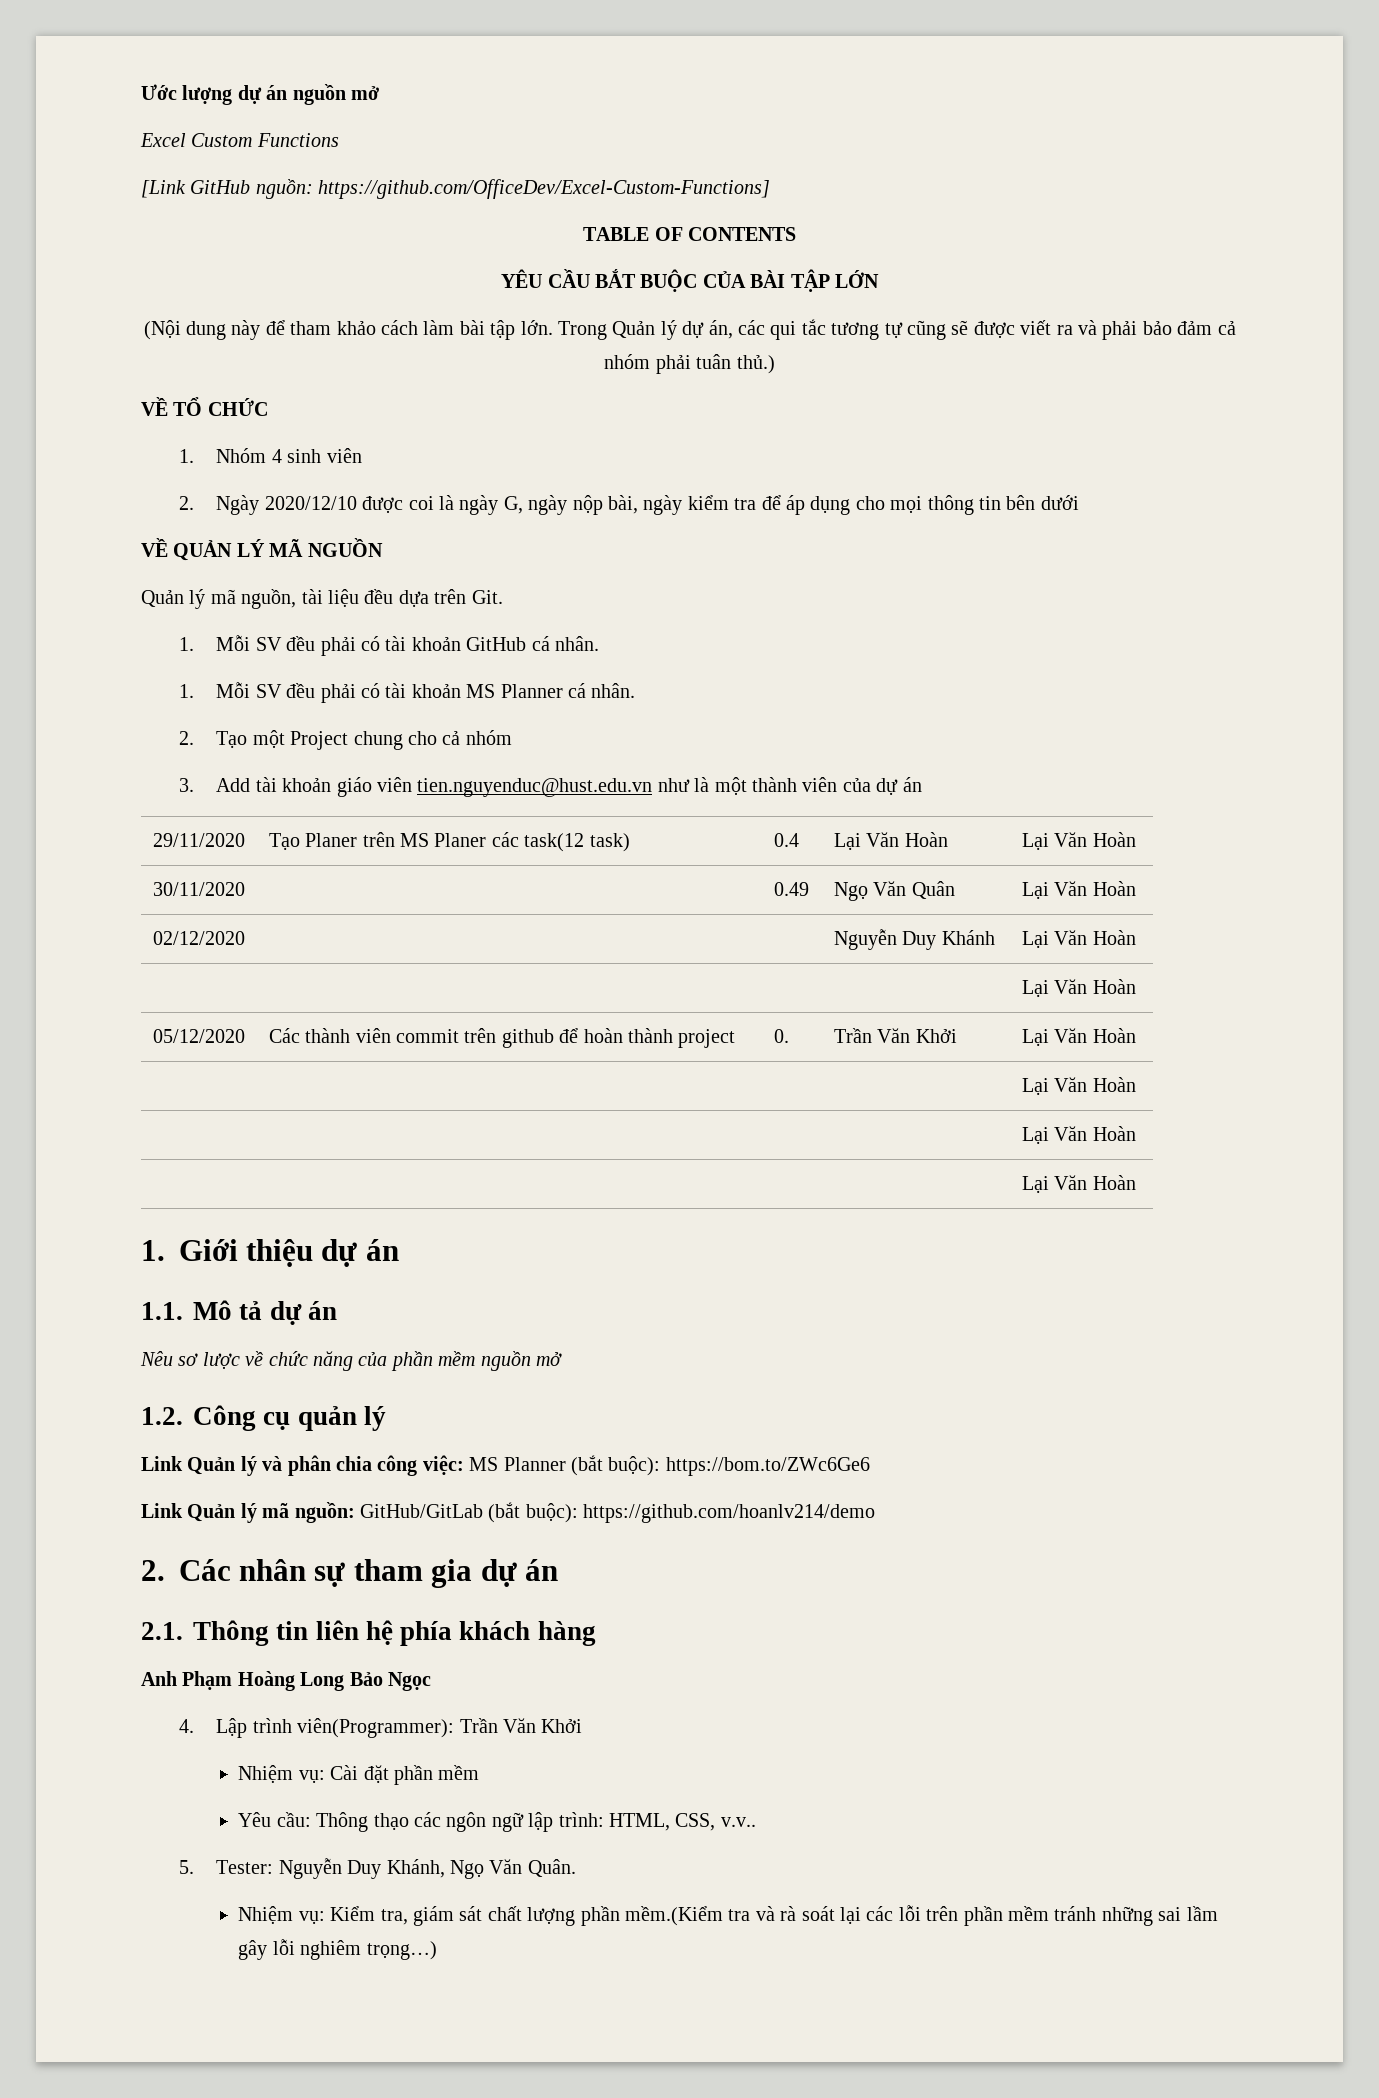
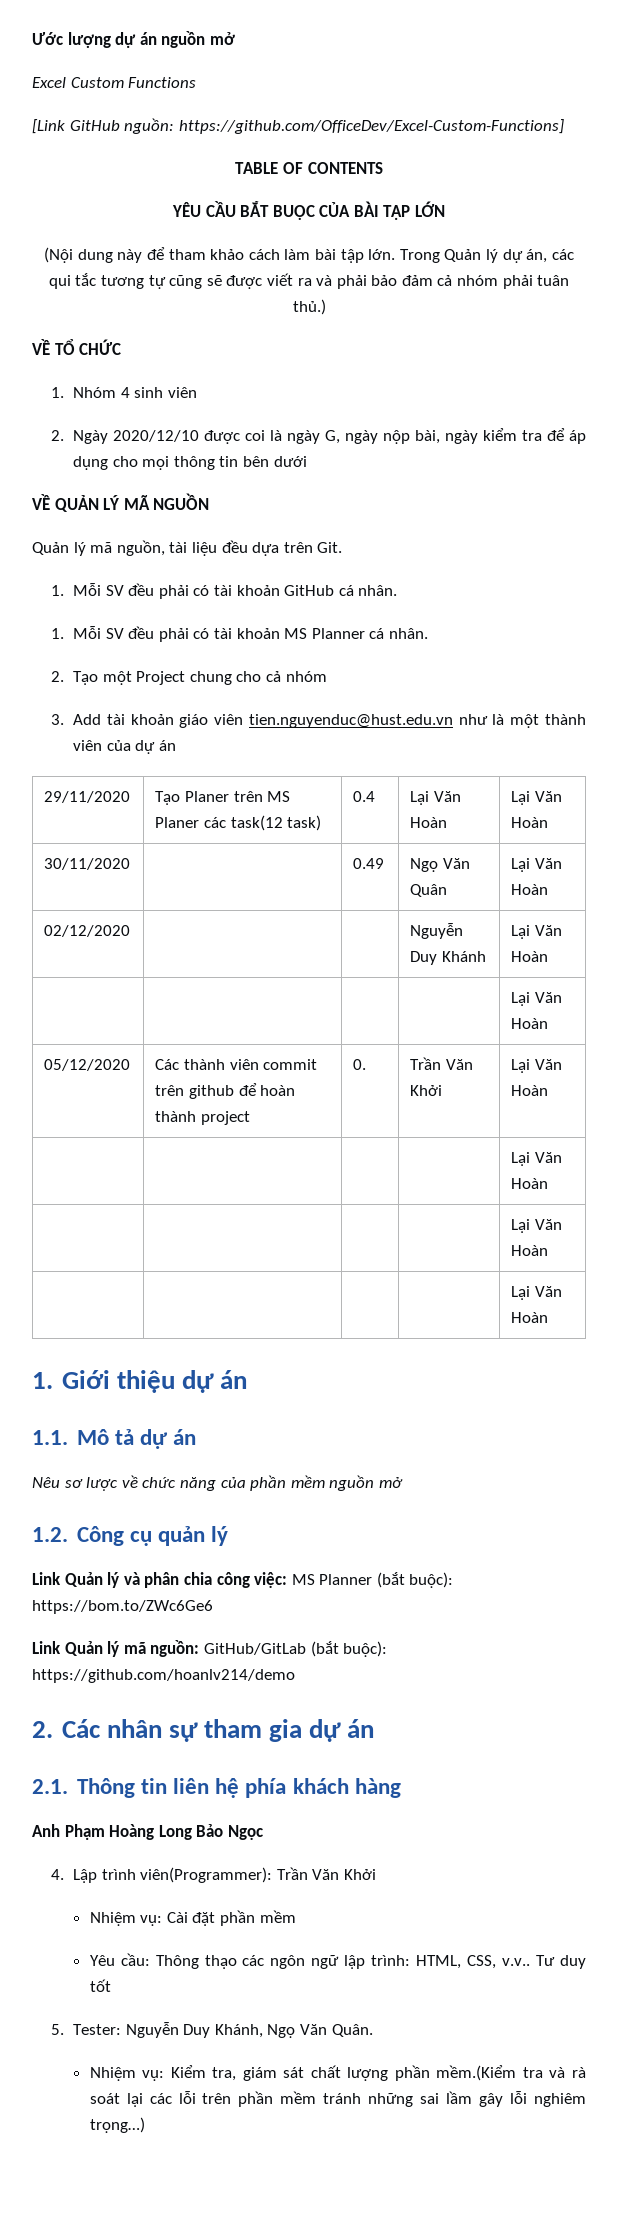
+ Tư duy tốt

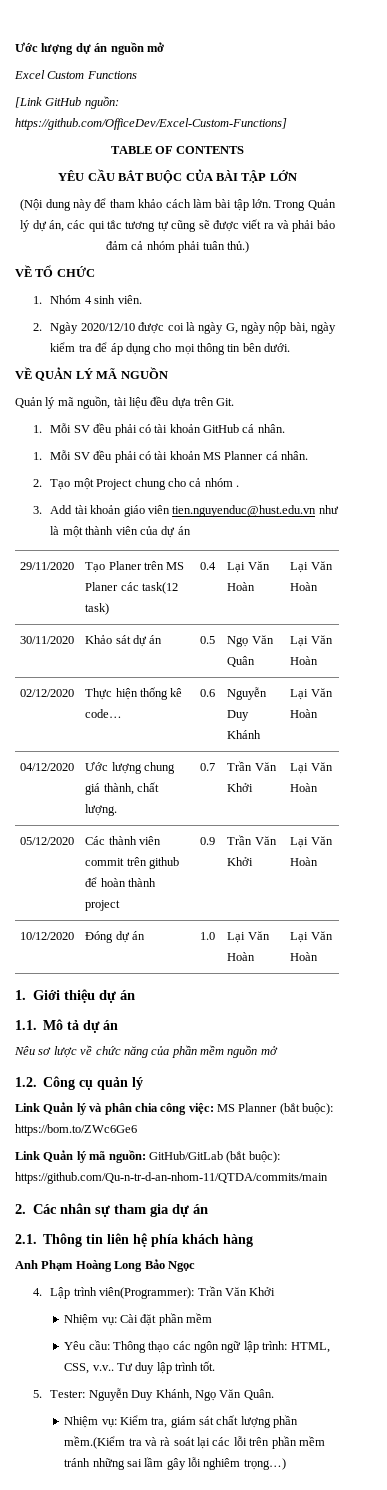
- 1. Nhóm 4 sinh viên
+ 1. Nhóm 4 sinh viên.
- 2. Ngày 2020/12/10 được coi là ngày G, ngày nộp bài, ngày kiểm tra để áp dụng cho mọi thông tin bên dưới
+ 2. Ngày 2020/12/10 được coi là ngày G, ngày nộp bài, ngày kiểm tra để áp dụng cho mọi thông tin bên dưới.
- 2. Tạo một Project chung cho cả nhóm
+ 2. Tạo một Project chung cho cả nhóm .
- 30/11/2020 | | 0.49 | Ngọ Văn Quân | Lại Văn Hoàn
+ 30/11/2020 | Khảo sát dự án | 0.5 | Ngọ Văn Quân | Lại Văn Hoàn
- 02/12/2020 | | | Nguyễn Duy Khánh | Lại Văn Hoàn
- | | | | Lại Văn Hoàn
+ 02/12/2020 | Thực hiện thống kê code… | 0.6 | Nguyễn Duy Khánh | Lại Văn Hoàn
+ 04/12/2020 | Ước lượng chung giá thành, chất lượng. | 0.7 | Trần Văn Khởi | Lại Văn Hoàn
- 05/12/2020 | Các thành viên commit trên github để hoàn thành project | 0. | Trần Văn Khởi | Lại Văn Hoàn
- | | | | Lại Văn Hoàn
- | | | | Lại Văn Hoàn
- | | | | Lại Văn Hoàn
+ 05/12/2020 | Các thành viên commit trên github để hoàn thành project | 0.9 | Trần Văn Khởi | Lại Văn Hoàn
+ 10/12/2020 | Đóng dự án | 1.0 | Lại Văn Hoàn | Lại Văn Hoàn
- Link Quản lý mã nguồn: GitHub/GitLab (bắt buộc): https://github.com/hoanlv214/demo
+ Link Quản lý mã nguồn: GitHub/GitLab (bắt buộc): https://github.com/Qu-n-tr-d-an-nhom-11/QTDA/commits/main
- Tư duy tốt
+ Tư duy lập trình tốt.

